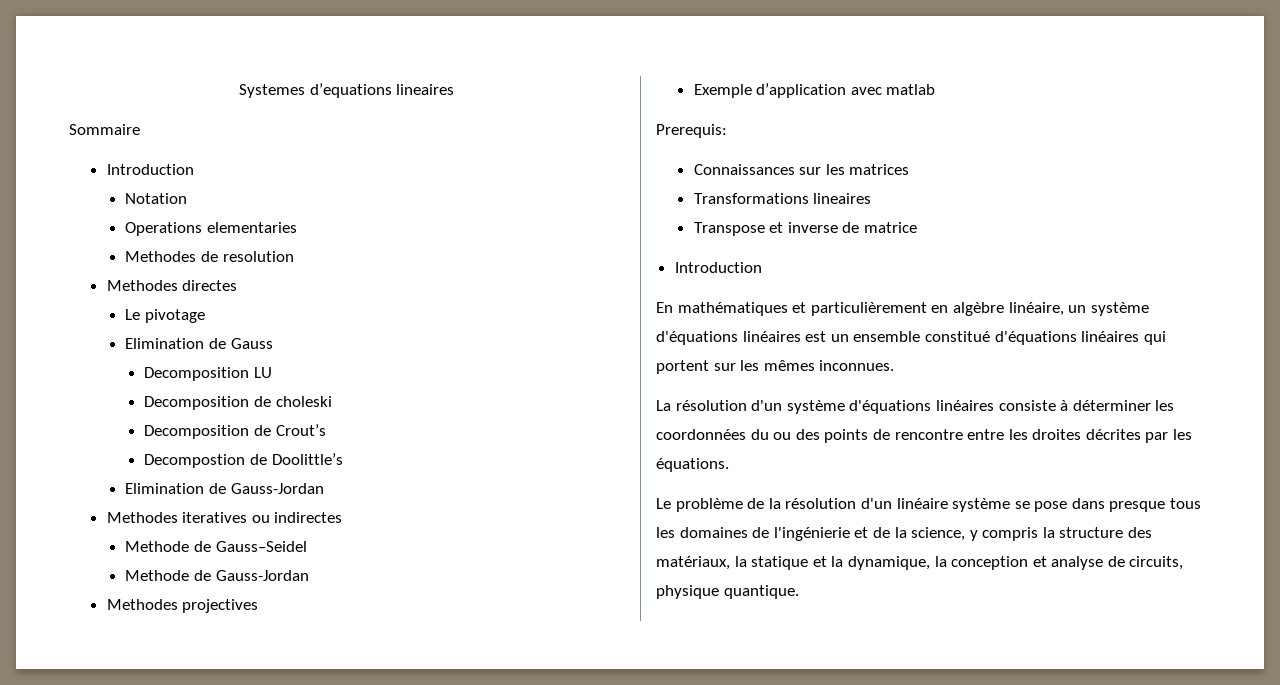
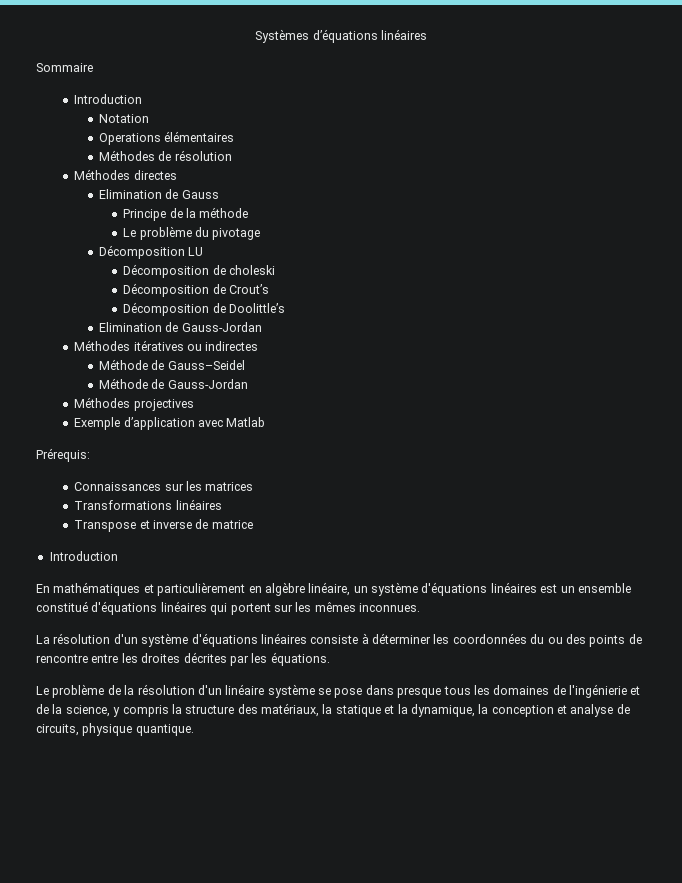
- Systemes d’equations lineaires
+ Systèmes d’équations linéaires
- Operations elementaries
- Methodes de resolution
- Methodes directes
+ Operations élémentaires
+ Méthodes de résolution
+ Méthodes directes
- Le pivotage
- Decomposition LU
+ Principe de la méthode
+ Le problème du pivotage
+ Décomposition LU
- Decomposition de choleski
+ Décomposition de choleski
- Decomposition de Crout’s
+ Décomposition de Crout’s
- Decompostion de Doolittle’s
+ Décomposition de Doolittle’s
- Methodes iteratives ou indirectes
+ Méthodes itératives ou indirectes
- Methode de Gauss–Seidel
+ Méthode de Gauss–Seidel
- Methode de Gauss-Jordan
- Methodes projectives
+ Méthode de Gauss-Jordan
+ Méthodes projectives
- Exemple d’application avec matlab
- Prerequis:
+ Exemple d’application avec Matlab
+ Prérequis:
- Transformations lineaires
+ Transformations linéaires

